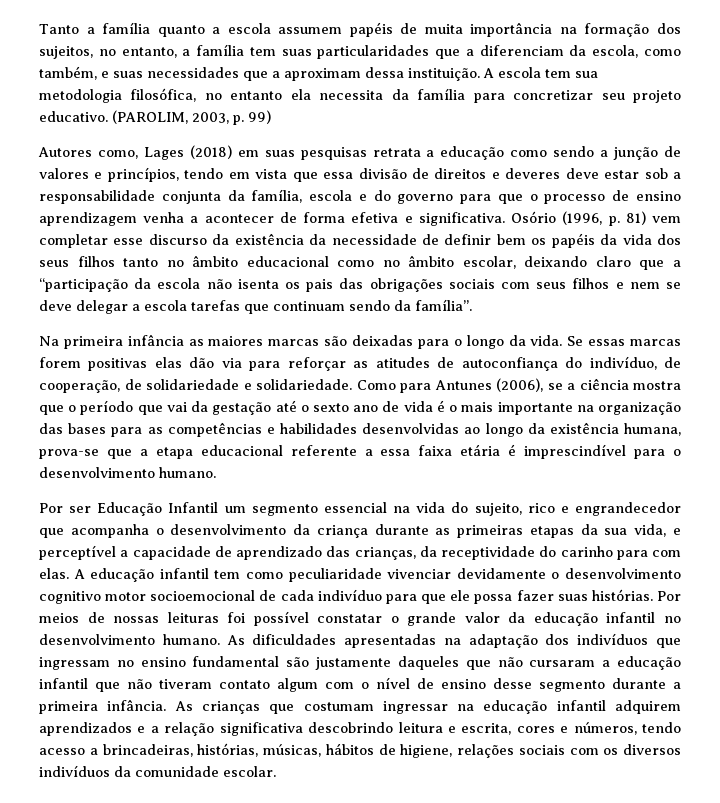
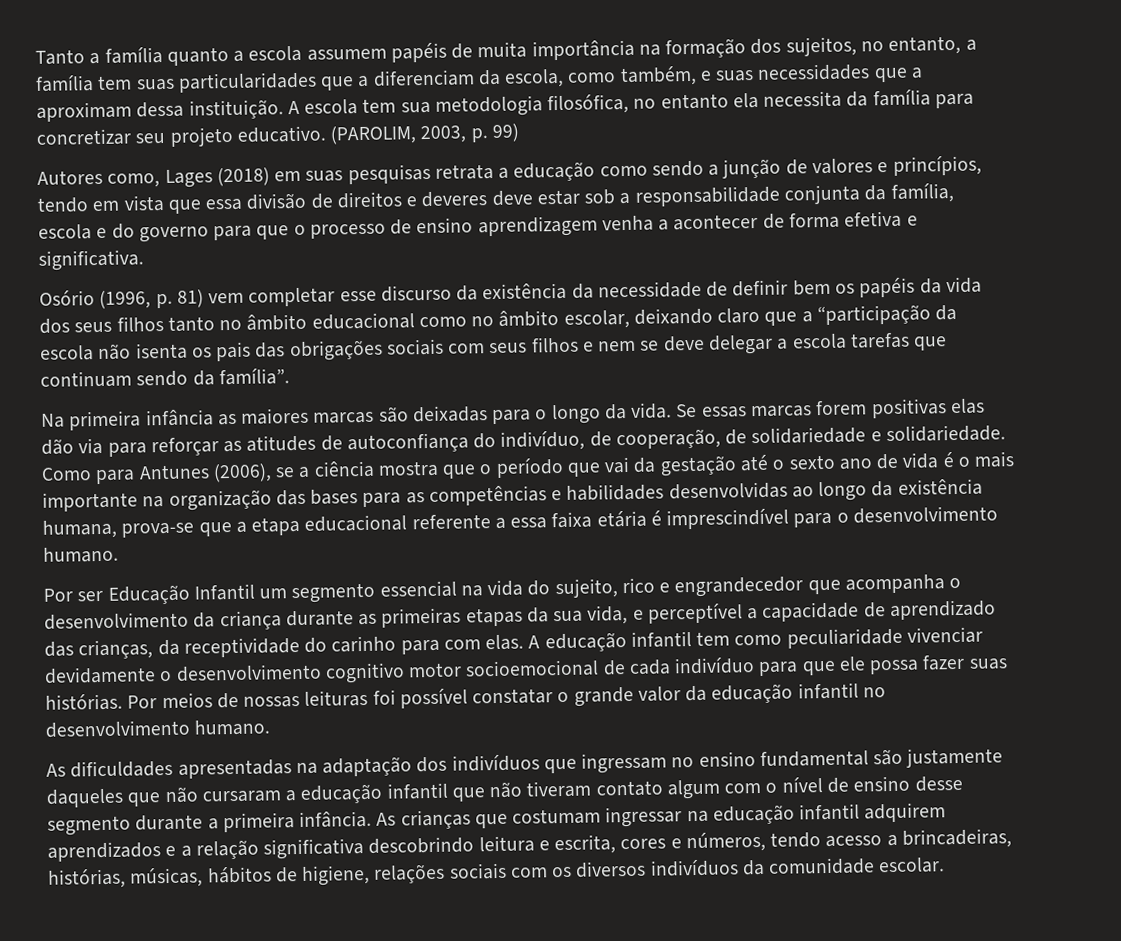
- Autores como, Lages (2018) em suas pesquisas retrata a educação como sendo a junção de valores e princípios, tendo em vista que essa divisão de direitos e deveres deve estar sob a responsabilidade conjunta da família, escola e do governo para que o processo de ensino aprendizagem venha a acontecer de forma efetiva e significativa. Osório (1996, p. 81) vem completar esse discurso da existência da necessidade de definir bem os papéis da vida dos seus filhos tanto no âmbito educacional como no âmbito escolar, deixando claro que a “participação da escola não isenta os pais das obrigações sociais com seus filhos e nem se deve delegar a escola tarefas que continuam sendo da família”.
+ Autores como, Lages (2018) em suas pesquisas retrata a educação como sendo a junção de valores e princípios, tendo em vista que essa divisão de direitos e deveres deve estar sob a responsabilidade conjunta da família, escola e do governo para que o processo de ensino aprendizagem venha a acontecer de forma efetiva e significativa.
+ Osório (1996, p. 81) vem completar esse discurso da existência da necessidade de definir bem os papéis da vida dos seus filhos tanto no âmbito educacional como no âmbito escolar, deixando claro que a “participação da escola não isenta os pais das obrigações sociais com seus filhos e nem se deve delegar a escola tarefas que continuam sendo da família”.
- Por meios de nossas leituras foi possível constatar o grande valor da educação infantil no desenvolvimento humano. As dificuldades apresentadas na adaptação dos indivíduos que ingressam no ensino fundamental são justamente daqueles que não cursaram a educação infantil que não tiveram contato algum com o nível de ensino desse segmento durante a primeira infância.
+ Por meios de nossas leituras foi possível constatar o grande valor da educação infantil no desenvolvimento humano.
+ As dificuldades apresentadas na adaptação dos indivíduos que ingressam no ensino fundamental são justamente daqueles que não cursaram a educação infantil que não tiveram contato algum com o nível de ensino desse segmento durante a primeira infância.

